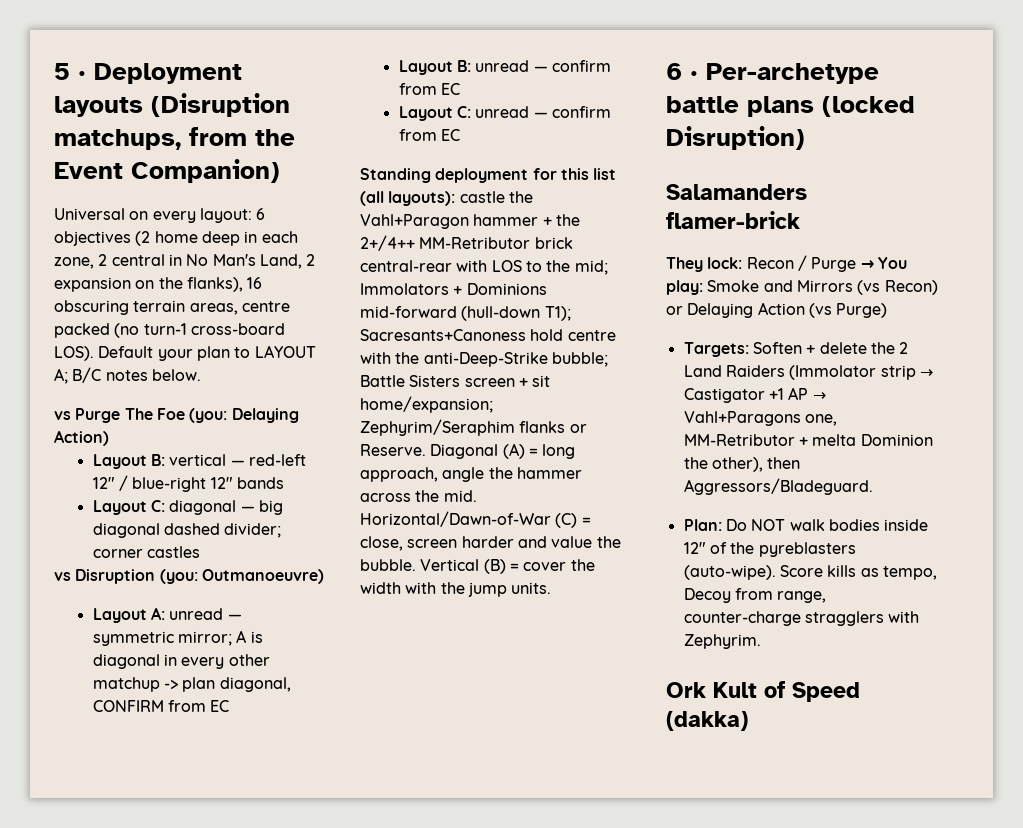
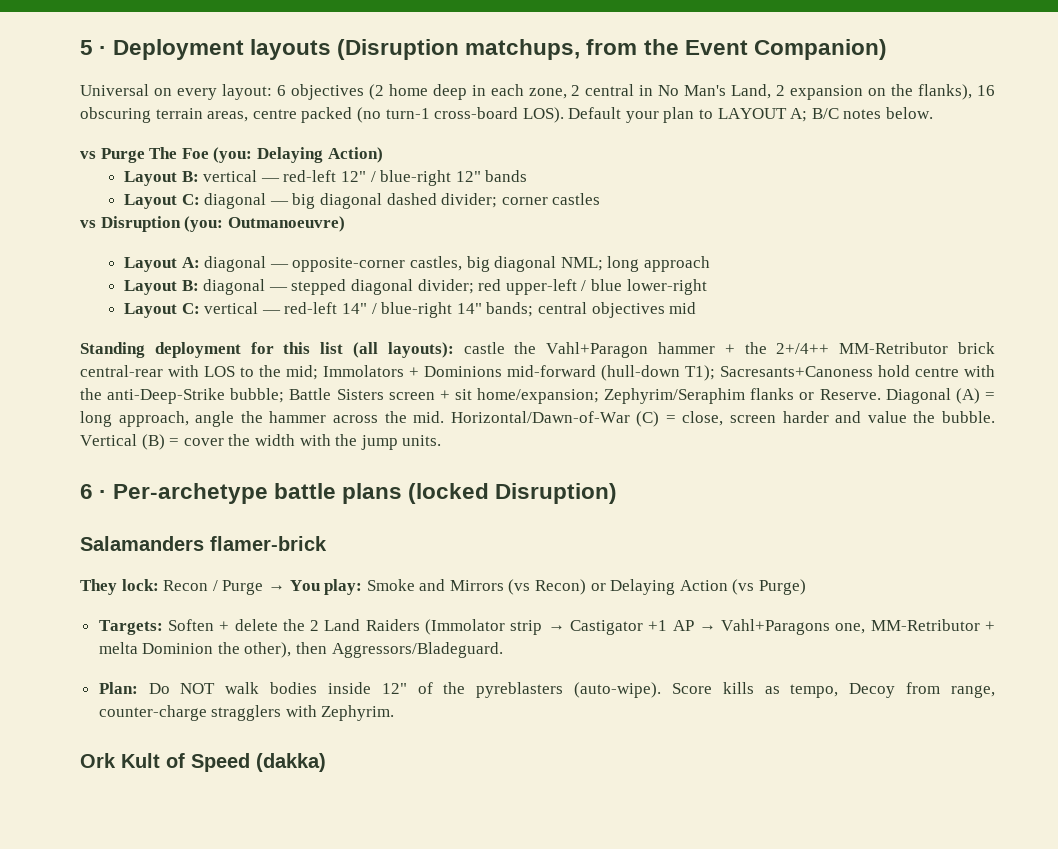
- Layout A: unread — symmetric mirror; A is diagonal in every other matchup -> plan diagonal, CONFIRM from EC
- Layout B: unread — confirm from EC
- Layout C: unread — confirm from EC
+ Layout A: diagonal — opposite-corner castles, big diagonal NML; long approach
+ Layout B: diagonal — stepped diagonal divider; red upper-left / blue lower-right
+ Layout C: vertical — red-left 14" / blue-right 14" bands; central objectives mid

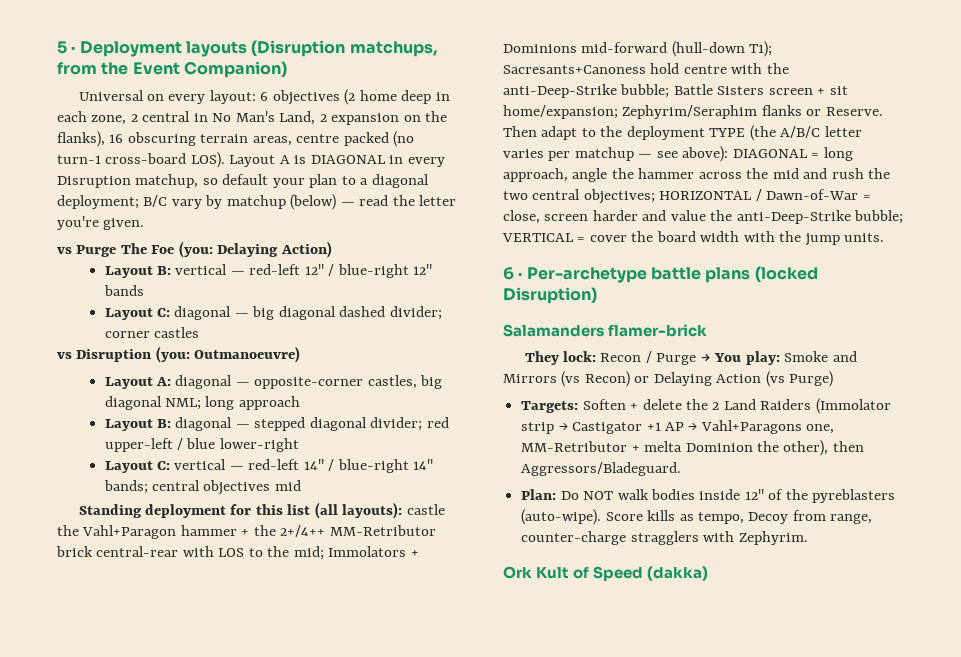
- Default your plan to LAYOUT A; B/C notes below.
+ Layout A is DIAGONAL in every Disruption matchup, so default your plan to a diagonal deployment; B/C vary by matchup (below) — read the letter you're given.
- Diagonal (A) = long approach, angle the hammer across the mid. Horizontal/Dawn-of-War (C) = close, screen harder and value the bubble. Vertical (B) = cover the width with the jump units.
+ Then adapt to the deployment TYPE (the A/B/C letter varies per matchup — see above): DIAGONAL = long approach, angle the hammer across the mid and rush the two central objectives; HORIZONTAL / Dawn-of-War = close, screen harder and value the anti-Deep-Strike bubble; VERTICAL = cover the board width with the jump units.

